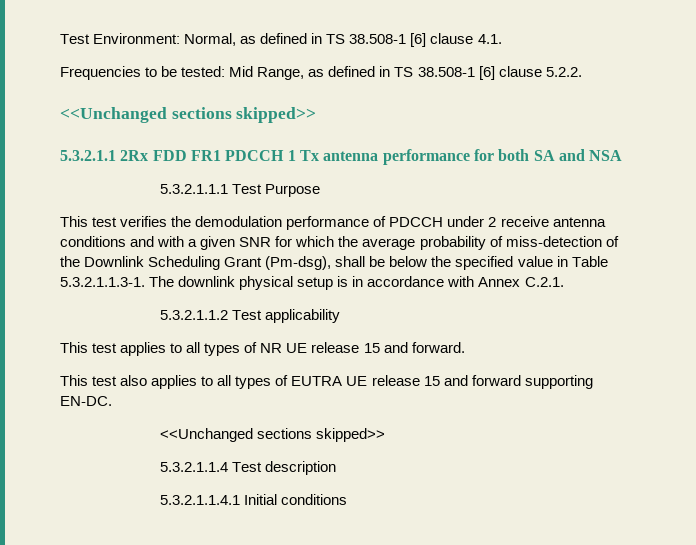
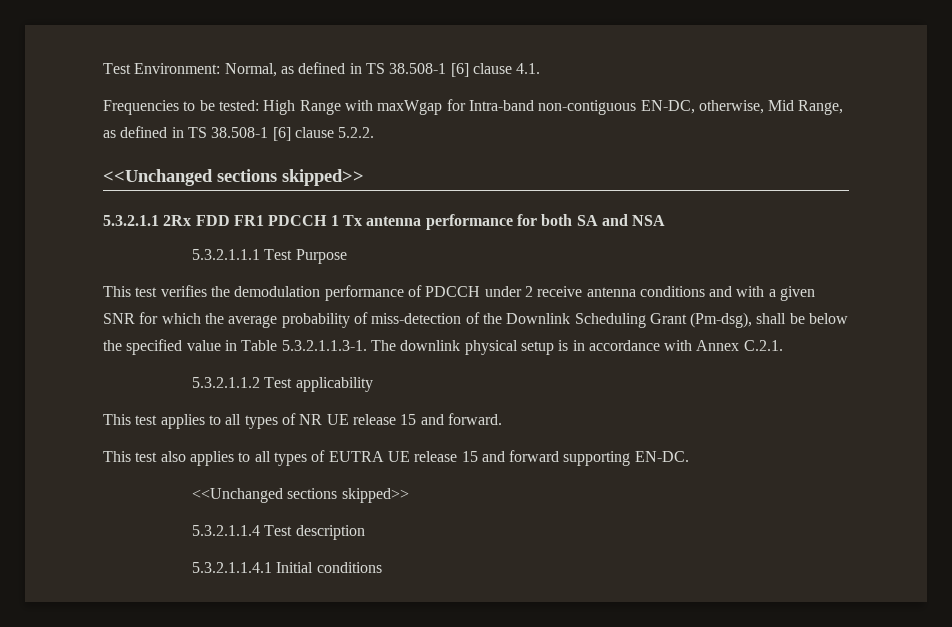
- Frequencies to be tested: Mid Range, as defined in TS 38.508-1 [6] clause 5.2.2.
+ Frequencies to be tested: High Range with maxWgap for Intra-band non-contiguous EN-DC, otherwise, Mid Range, as defined in TS 38.508-1 [6] clause 5.2.2.

